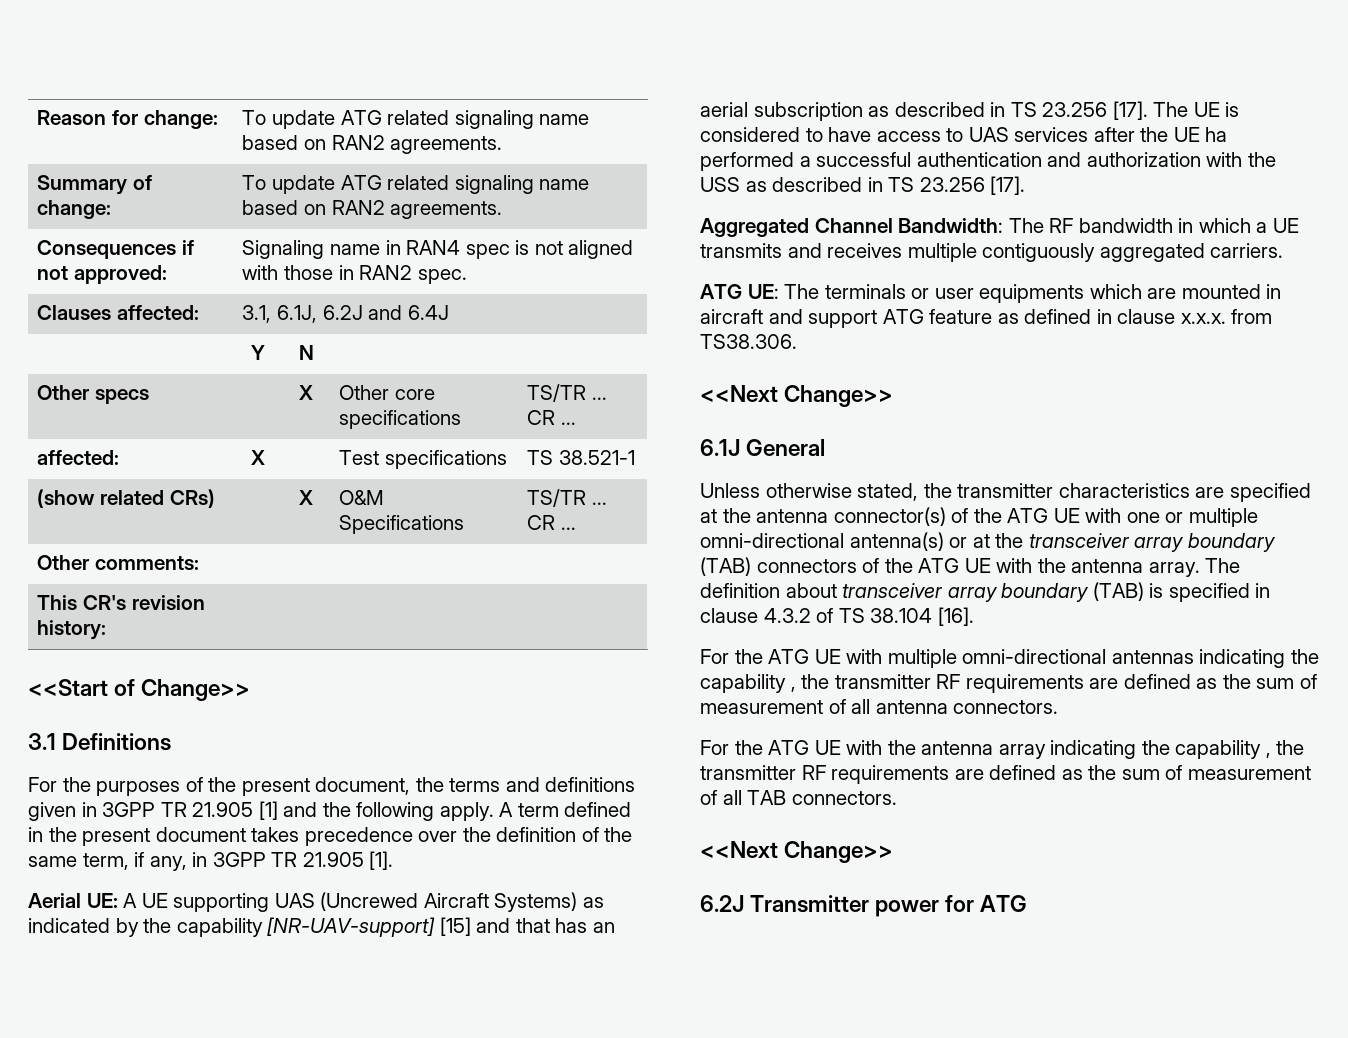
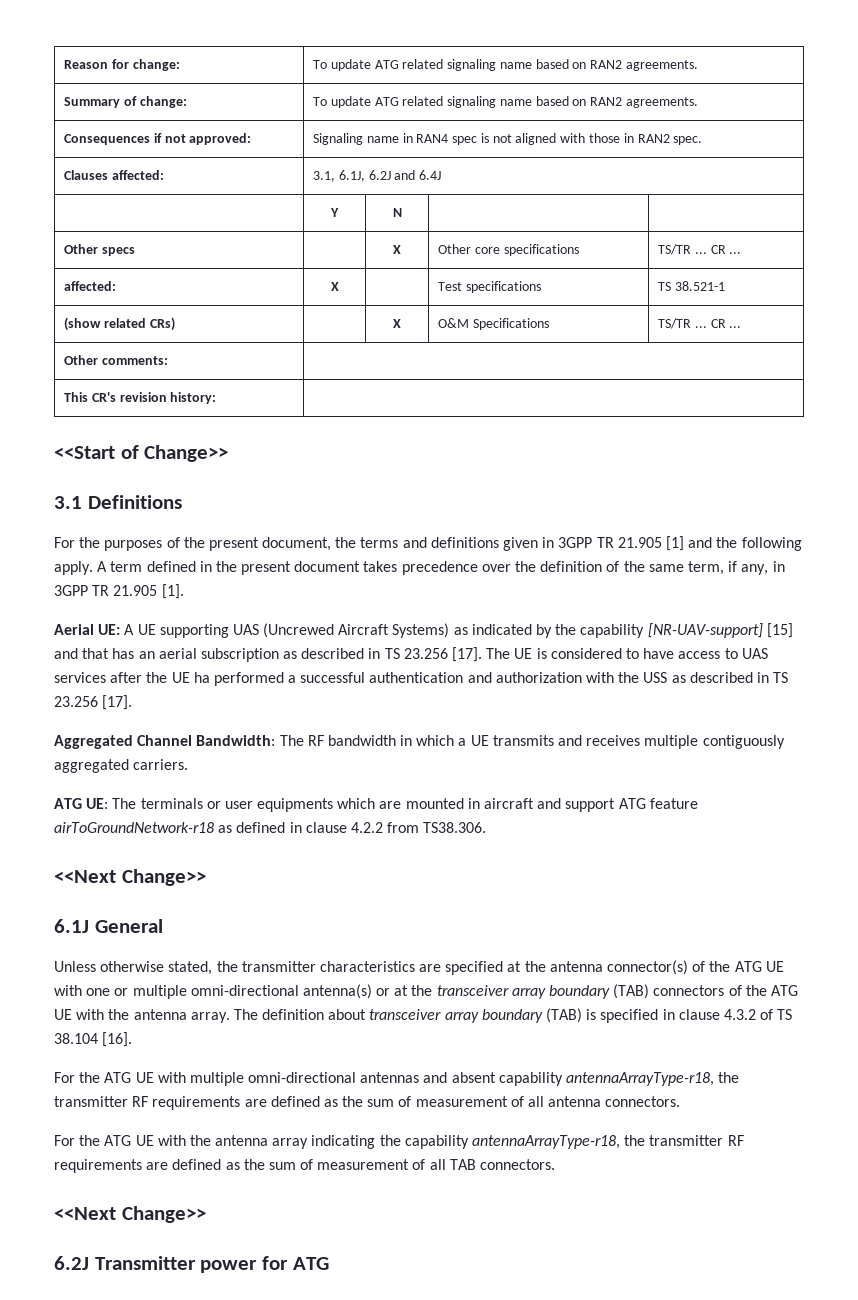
- ATG UE: The terminals or user equipments which are mounted in aircraft and support ATG feature as defined in clause x.x.x. from TS38.306.
+ ATG UE: The terminals or user equipments which are mounted in aircraft and support ATG feature airToGroundNetwork-r18 as defined in clause 4.2.2 from TS38.306.
- For the ATG UE with multiple omni-directional antennas indicating the capability , the transmitter RF requirements are defined as the sum of measurement of all antenna connectors.
+ For the ATG UE with multiple omni-directional antennas and absent capability antennaArrayType-r18, the transmitter RF requirements are defined as the sum of measurement of all antenna connectors.
- For the ATG UE with the antenna array indicating the capability , the transmitter RF requirements are defined as the sum of measurement of all TAB connectors.
+ For the ATG UE with the antenna array indicating the capability antennaArrayType-r18, the transmitter RF requirements are defined as the sum of measurement of all TAB connectors.

